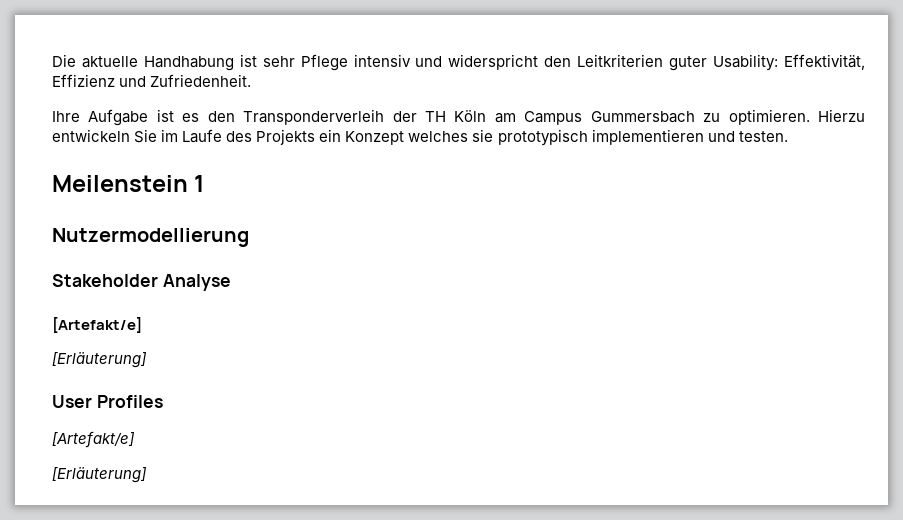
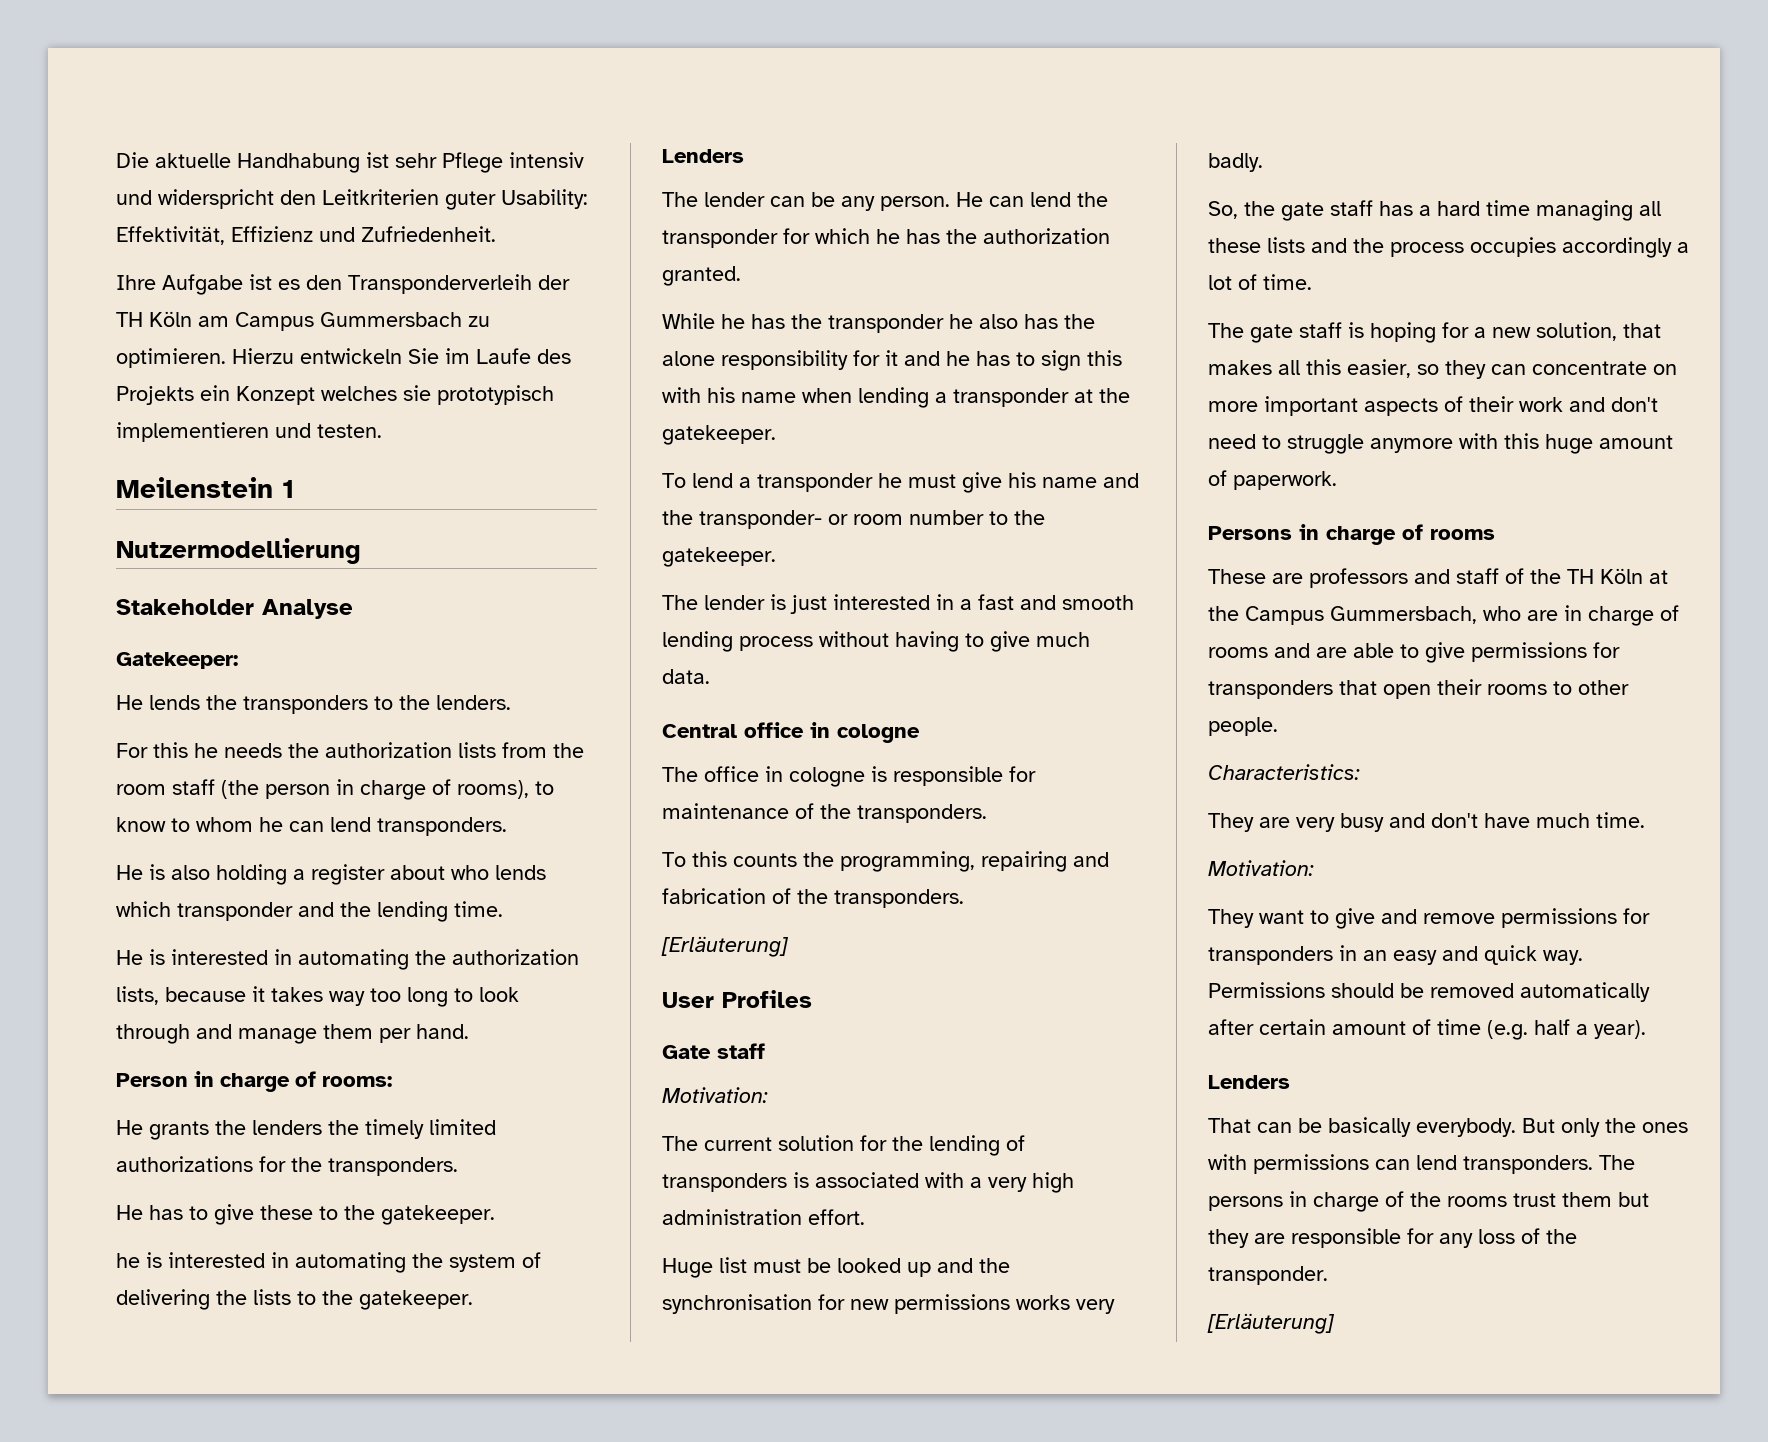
  Stakeholder Analyse
- [Artefakt/e]
+ Gatekeeper:
+ He lends the transponders to the lenders.
+ For this he needs the authorization lists from the room staff (the person in charge of rooms), to know to whom he can lend transponders.
+ He is also holding a register about who lends which transponder and the lending time.
+ He is interested in automating the authorization lists, because it takes way too long to look through and manage them per hand.
+ Person in charge of rooms:
+ He grants the lenders the timely limited authorizations for the transponders.
+ He has to give these to the gatekeeper.
+ he is interested in automating the system of delivering the lists to the gatekeeper.
+ Lenders
+ The lender can be any person. He can lend the transponder for which he has the authorization granted.
+ While he has the transponder he also has the alone responsibility for it and he has to sign this with his name when lending a transponder at the gatekeeper.
+ To lend a transponder he must give his name and the transponder- or room number to the gatekeeper.
+ The lender is just interested in a fast and smooth lending process without having to give much data.
+ Central office in cologne
+ The office in cologne is responsible for maintenance of the transponders.
+ To this counts the programming, repairing and fabrication of the transponders.
  [Erläuterung]
  User Profiles
- [Artefakt/e]
+ Gate staff
+ Motivation:
+ The current solution for the lending of transponders is associated with a very high administration effort.
+ Huge list must be looked up and the synchronisation for new permissions works very badly.
+ So, the gate staff has a hard time managing all these lists and the process occupies accordingly a lot of time.
+ The gate staff is hoping for a new solution, that makes all this easier, so they can concentrate on more important aspects of their work and don't need to struggle anymore with this huge amount of paperwork.
+ Persons in charge of rooms
+ These are professors and staff of the TH Köln at the Campus Gummersbach, who are in charge of rooms and are able to give permissions for transponders that open their rooms to other people.
+ Characteristics:
+ They are very busy and don't have much time.
+ Motivation:
+ They want to give and remove permissions for transponders in an easy and quick way. Permissions should be removed automatically after certain amount of time (e.g. half a year).
+ Lenders
+ That can be basically everybody. But only the ones with permissions can lend transponders. The persons in charge of the rooms trust them but they are responsible for any loss of the transponder.

